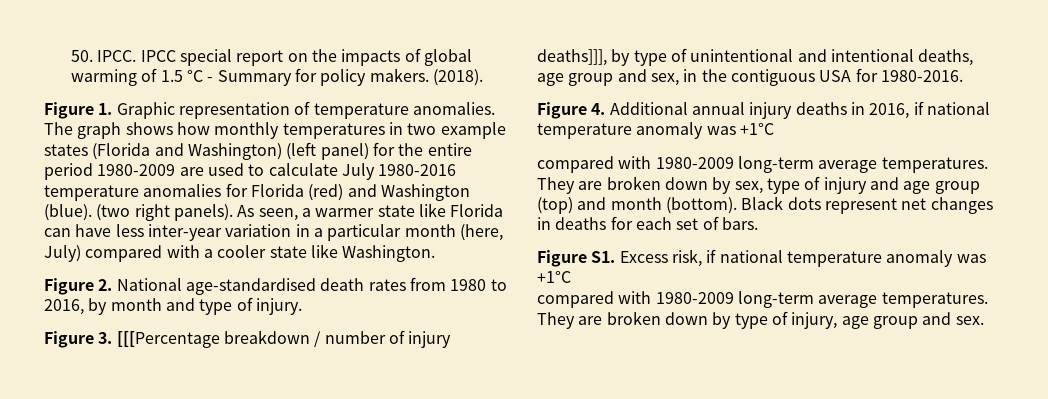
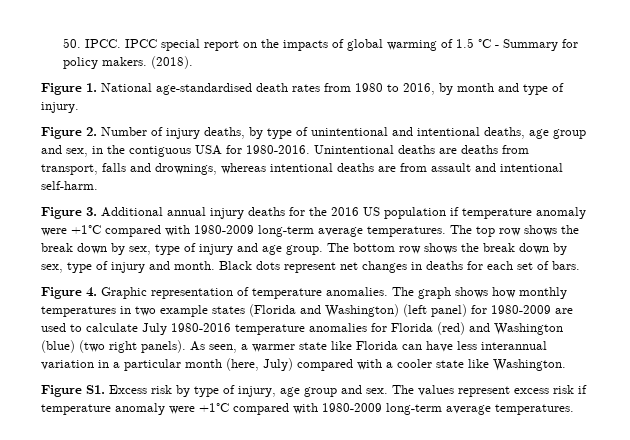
- Figure 1. Graphic representation of temperature anomalies.
+ Figure 1. National age-standardised death rates from 1980 to 2016, by month and type of injury.
+ Figure 2. Number of injury deaths, by type of unintentional and intentional deaths, age group and sex, in the contiguous USA for 1980-2016. Unintentional deaths are deaths from transport, falls and drownings, whereas intentional deaths are from assault and intentional self-harm.
+ Figure 3. Additional annual injury deaths for the 2016 US population if temperature anomaly were +1°C compared with 1980-2009 long-term average temperatures. The top row shows the break down by sex, type of injury and age group. The bottom row shows the break down by sex, type of injury and month. Black dots represent net changes in deaths for each set of bars.
+ Figure 4. Graphic representation of temperature anomalies.
- The graph shows how monthly temperatures in two example states (Florida and Washington) (left panel) for the entire period 1980-2009 are used to calculate July 1980-2016 temperature anomalies for Florida (red) and Washington (blue). (two right panels).
+ The graph shows how monthly temperatures in two example states (Florida and Washington) (left panel) for 1980-2009 are used to calculate July 1980-2016 temperature anomalies for Florida (red) and Washington (blue) (two right panels).
- As seen, a warmer state like Florida can have less inter-year variation in a particular month (here, July) compared with a cooler state like Washington.
+ As seen, a warmer state like Florida can have less interannual variation in a particular month (here, July) compared with a cooler state like Washington.
- Figure 2. National age-standardised death rates from 1980 to 2016, by month and type of injury.
- Figure 3. [[[Percentage breakdown / number of injury deaths]]], by type of unintentional and intentional deaths, age group and sex, in the contiguous USA for 1980-2016.
- Figure 4. Additional annual injury deaths in 2016, if national temperature anomaly was +1°C
- compared with 1980-2009 long-term average temperatures. They are broken down by sex, type of injury and age group (top) and month (bottom). Black dots represent net changes in deaths for each set of bars.
- Figure S1. Excess risk, if national temperature anomaly was +1°C
- compared with 1980-2009 long-term average temperatures. They are broken down by type of injury, age group and sex.
+ Figure S1. Excess risk by type of injury, age group and sex.
+ The values represent excess risk if temperature anomaly were +1°C compared with 1980-2009 long-term average temperatures.

